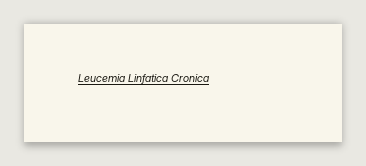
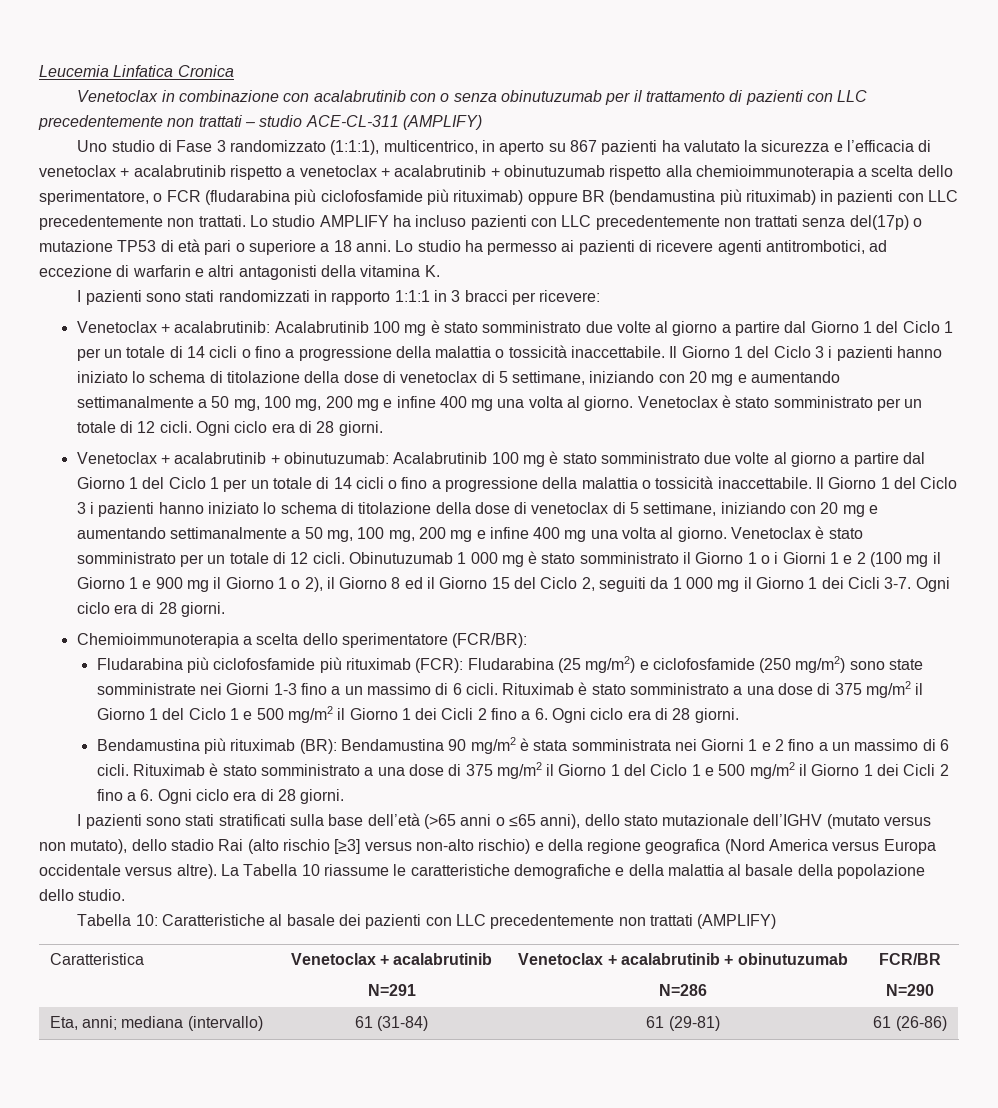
+ Venetoclax in combinazione con acalabrutinib con o senza obinutuzumab per il trattamento di pazienti con LLC precedentemente non trattati – studio ACE-CL-311 (AMPLIFY)
+ Uno studio di Fase 3 randomizzato (1:1:1), multicentrico, in aperto su 867 pazienti ha valutato la sicurezza e l’efficacia di venetoclax + acalabrutinib rispetto a venetoclax + acalabrutinib + obinutuzumab rispetto alla chemioimmunoterapia a scelta dello sperimentatore, o FCR (fludarabina più ciclofosfamide più rituximab) oppure BR (bendamustina più rituximab) in pazienti con LLC precedentemente non trattati. Lo studio AMPLIFY ha incluso pazienti con LLC precedentemente non trattati senza del(17p) o mutazione TP53 di età pari o superiore a 18 anni. Lo studio ha permesso ai pazienti di ricevere agenti antitrombotici, ad eccezione di warfarin e altri antagonisti della vitamina K.
+ I pazienti sono stati randomizzati in rapporto 1:1:1 in 3 bracci per ricevere:
+ Venetoclax + acalabrutinib: Acalabrutinib 100 mg è stato somministrato due volte al giorno a partire dal Giorno 1 del Ciclo 1 per un totale di 14 cicli o fino a progressione della malattia o tossicità inaccettabile. Il Giorno 1 del Ciclo 3 i pazienti hanno iniziato lo schema di titolazione della dose di venetoclax di 5 settimane, iniziando con 20 mg e aumentando settimanalmente a 50 mg, 100 mg, 200 mg e infine 400 mg una volta al giorno. Venetoclax è stato somministrato per un totale di 12 cicli. Ogni ciclo era di 28 giorni.
+ Venetoclax + acalabrutinib + obinutuzumab: Acalabrutinib 100 mg è stato somministrato due volte al giorno a partire dal Giorno 1 del Ciclo 1 per un totale di 14 cicli o fino a progressione della malattia o tossicità inaccettabile. Il Giorno 1 del Ciclo 3 i pazienti hanno iniziato lo schema di titolazione della dose di venetoclax di 5 settimane, iniziando con 20 mg e aumentando settimanalmente a 50 mg, 100 mg, 200 mg e infine 400 mg una volta al giorno. Venetoclax è stato somministrato per un totale di 12 cicli. Obinutuzumab 1 000 mg è stato somministrato il Giorno 1 o i Giorni 1 e 2 (100 mg il Giorno 1 e 900 mg il Giorno 1 o 2), il Giorno 8 ed il Giorno 15 del Ciclo 2, seguiti da 1 000 mg il Giorno 1 dei Cicli 3-7. Ogni ciclo era di 28 giorni.
+ Chemioimmunoterapia a scelta dello sperimentatore (FCR/BR):
+ Fludarabina più ciclofosfamide più rituximab (FCR): Fludarabina (25 mg/m2) e ciclofosfamide (250 mg/m2) sono state somministrate nei Giorni 1-3 fino a un massimo di 6 cicli. Rituximab è stato somministrato a una dose di 375 mg/m2 il Giorno 1 del Ciclo 1 e 500 mg/m2 il Giorno 1 dei Cicli 2 fino a 6. Ogni ciclo era di 28 giorni.
+ Bendamustina più rituximab (BR): Bendamustina 90 mg/m2 è stata somministrata nei Giorni 1 e 2 fino a un massimo di 6 cicli. Rituximab è stato somministrato a una dose di 375 mg/m2 il Giorno 1 del Ciclo 1 e 500 mg/m2 il Giorno 1 dei Cicli 2 fino a 6. Ogni ciclo era di 28 giorni.
+ I pazienti sono stati stratificati sulla base dell’età (>65 anni o ≤65 anni), dello stato mutazionale dell’IGHV (mutato versus non mutato), dello stadio Rai (alto rischio [≥3] versus non-alto rischio) e della regione geografica (Nord America versus Europa occidentale versus altre). La Tabella 10 riassume le caratteristiche demografiche e della malattia al basale della popolazione dello studio.
+ Tabella 10: Caratteristiche al basale dei pazienti con LLC precedentemente non trattati (AMPLIFY)
+ Caratteristica | Venetoclax + acalabrutinib
+ N=291 | Venetoclax + acalabrutinib + obinutuzumab
+ N=286 | FCR/BR
+ N=290
+ Eta, anni; mediana (intervallo) | 61 (31-84) | 61 (29-81) | 61 (26-86)

